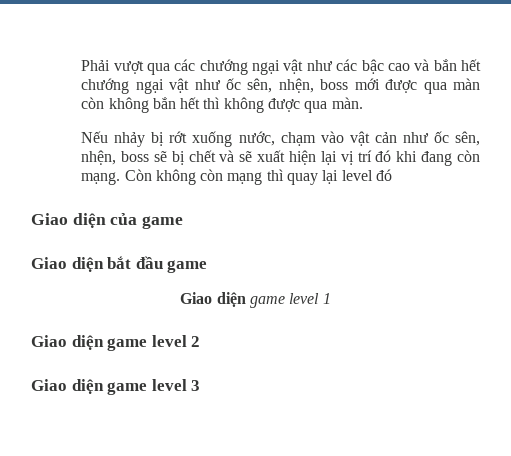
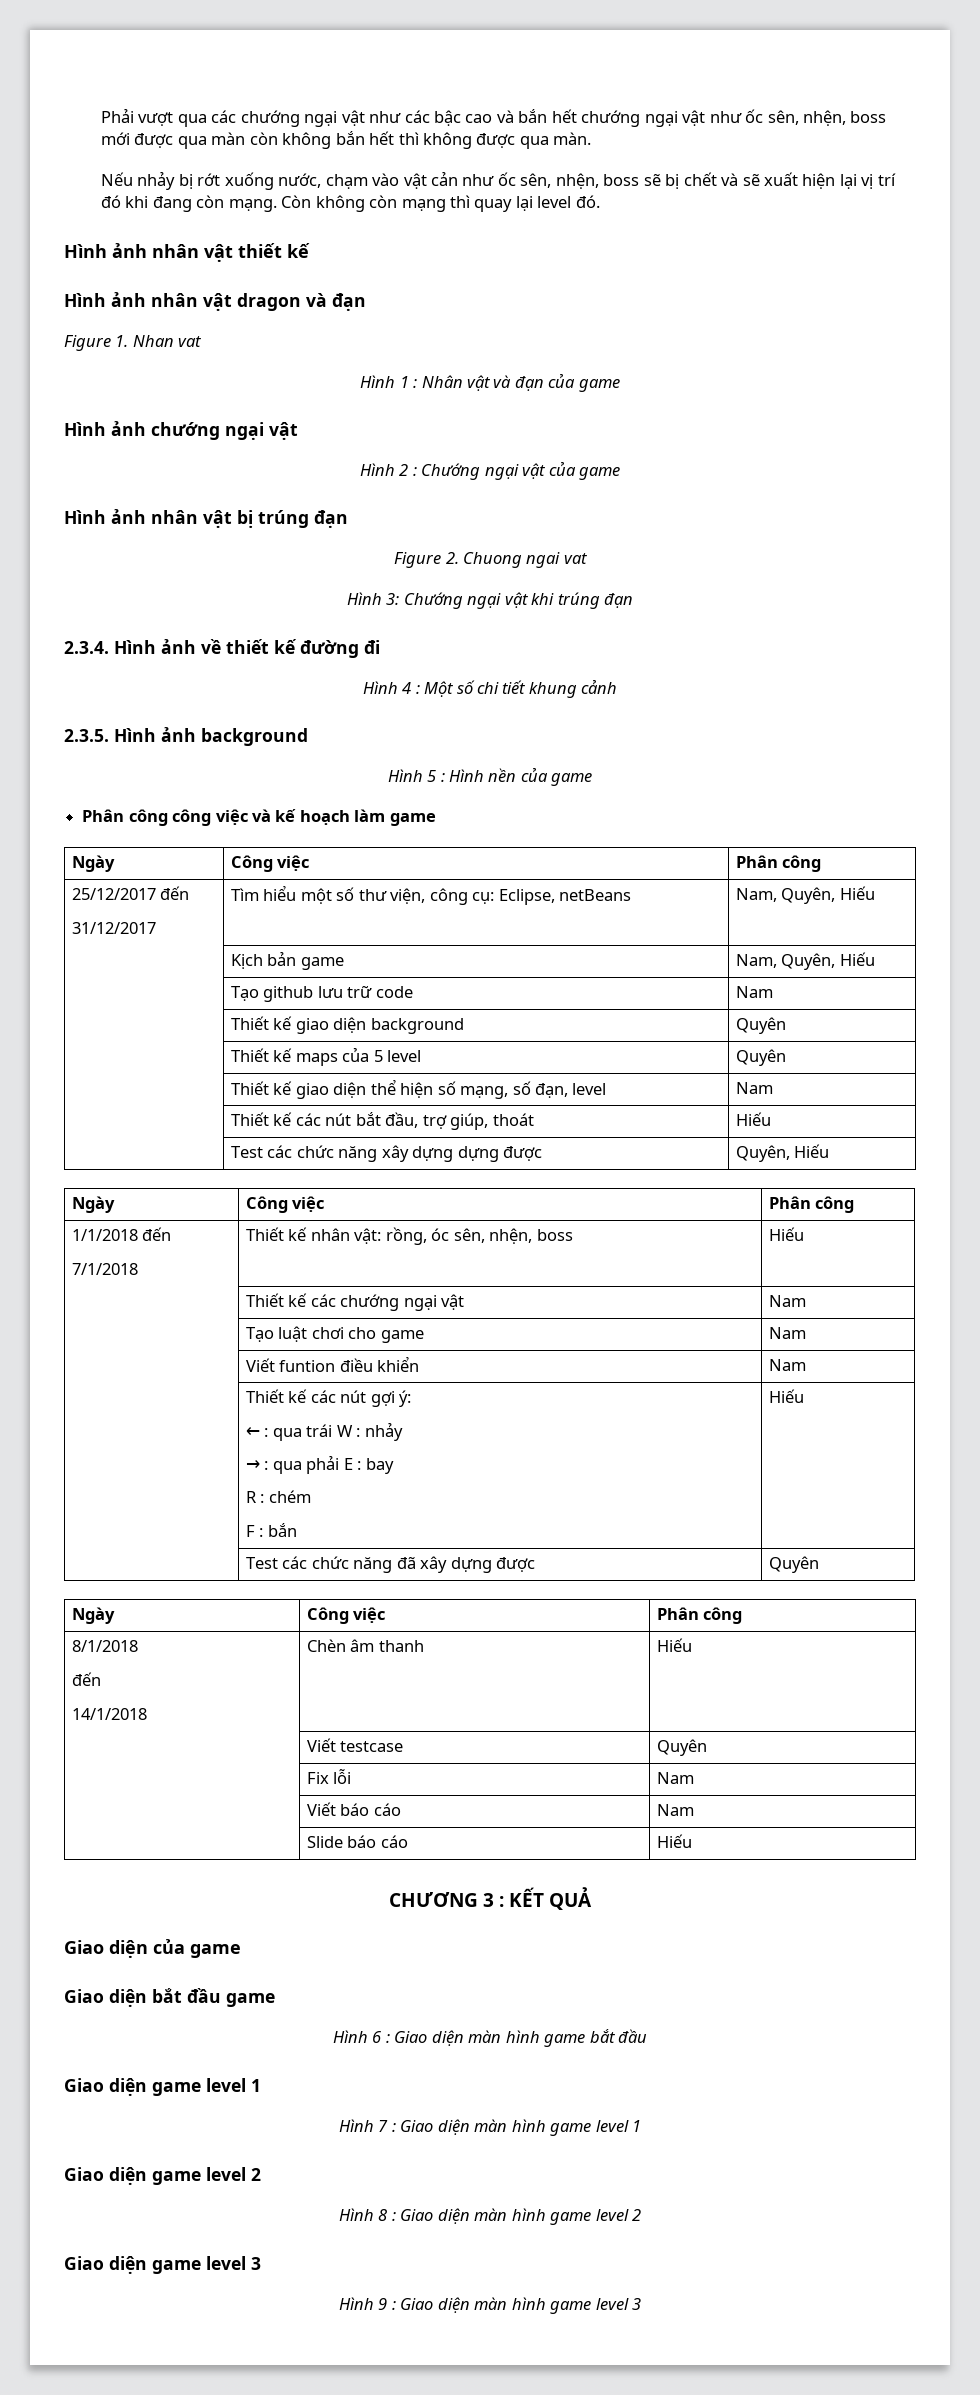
- Còn không còn mạng thì quay lại level đó
+ Còn không còn mạng thì quay lại level đó.
+ Hình ảnh nhân vật thiết kế
+ Hình ảnh nhân vật dragon và đạn
+ Figure 1. Nhan vat
+ Hình 1 : Nhân vật và đạn của game
+ Hình ảnh chướng ngại vật
+ Hình 2 : Chướng ngại vật của game
+ Hình ảnh nhân vật bị trúng đạn
+ Figure 2. Chuong ngai vat
+ Hình 3: Chướng ngại vật khi trúng đạn
+ 2.3.4. Hình ảnh về thiết kế đường đi
+ Hình 4 : Một số chi tiết khung cảnh
+ 2.3.5. Hình ảnh background
+ Hình 5 : Hình nền của game
+ Phân công công việc và kế hoạch làm game
+ Ngày | Công việc | Phân công
+ 25/12/2017 đến
+ 31/12/2017 | Tìm hiểu một số thư viện, công cụ: Eclipse, netBeans | Nam, Quyên, Hiếu
+ | Kịch bản game | Nam, Quyên, Hiếu
+ | Tạo github lưu trữ code | Nam
+ | Thiết kế giao diện background | Quyên
+ | Thiết kế maps của 5 level | Quyên
+ | Thiết kế giao diện thể hiện số mạng, số đạn, level | Nam
+ | Thiết kế các nút bắt đầu, trợ giúp, thoát | Hiếu
+ | Test các chức năng xây dựng dựng được | Quyên, Hiếu
+ Ngày | Công việc | Phân công
+ 1/1/2018 đến
+ 7/1/2018 | Thiết kế nhân vật: rồng, óc sên, nhện, boss | Hiếu
+ | Thiết kế các chướng ngại vật | Nam
+ | Tạo luật chơi cho game | Nam
+ | Viết funtion điều khiển | Nam
+ | Thiết kế các nút gợi ý:
+ ← : qua trái W : nhảy
+ → : qua phải E : bay
+ R : chém
+ F : bắn | Hiếu
+ | Test các chức năng đã xây dựng được | Quyên
+ Ngày | Công việc | Phân công
+ 8/1/2018
+ đến
+ 14/1/2018 | Chèn âm thanh | Hiếu
+ | Viết testcase | Quyên
+ | Fix lỗi | Nam
+ | Viết báo cáo | Nam
+ | Slide báo cáo | Hiếu
+ CHƯƠNG 3 : KẾT QUẢ
+ Hình 6 : Giao diện màn hình game bắt đầu
  Giao diện game level 1
+ Hình 7 : Giao diện màn hình game level 1
+ Hình 8 : Giao diện màn hình game level 2
+ Hình 9 : Giao diện màn hình game level 3

